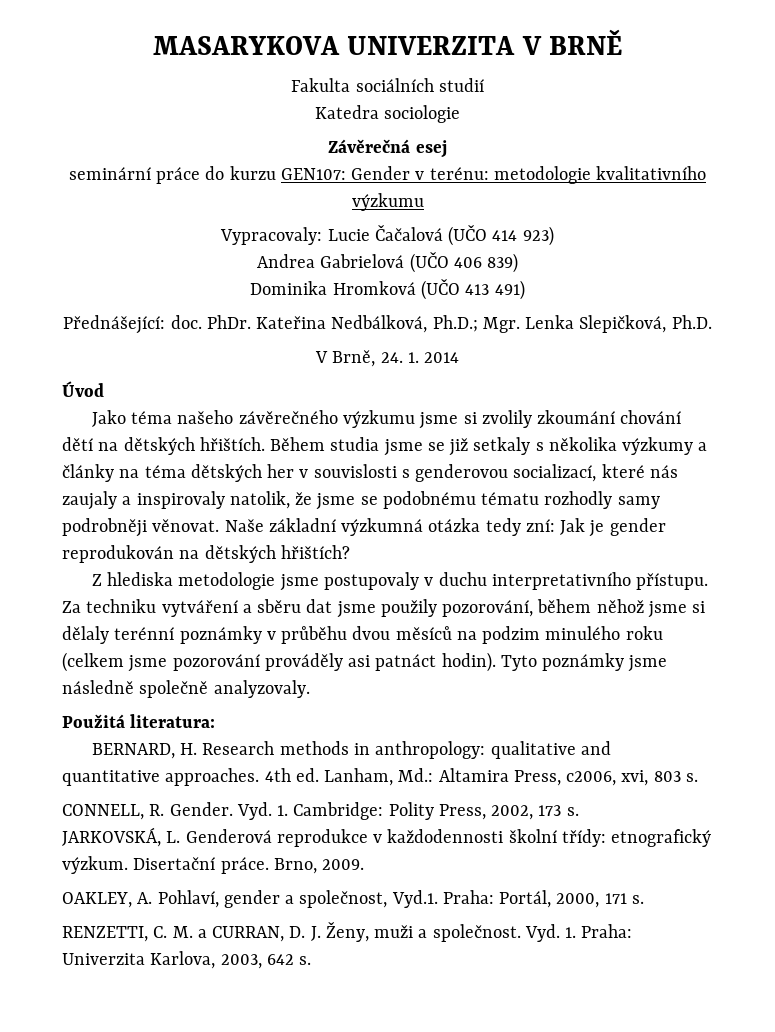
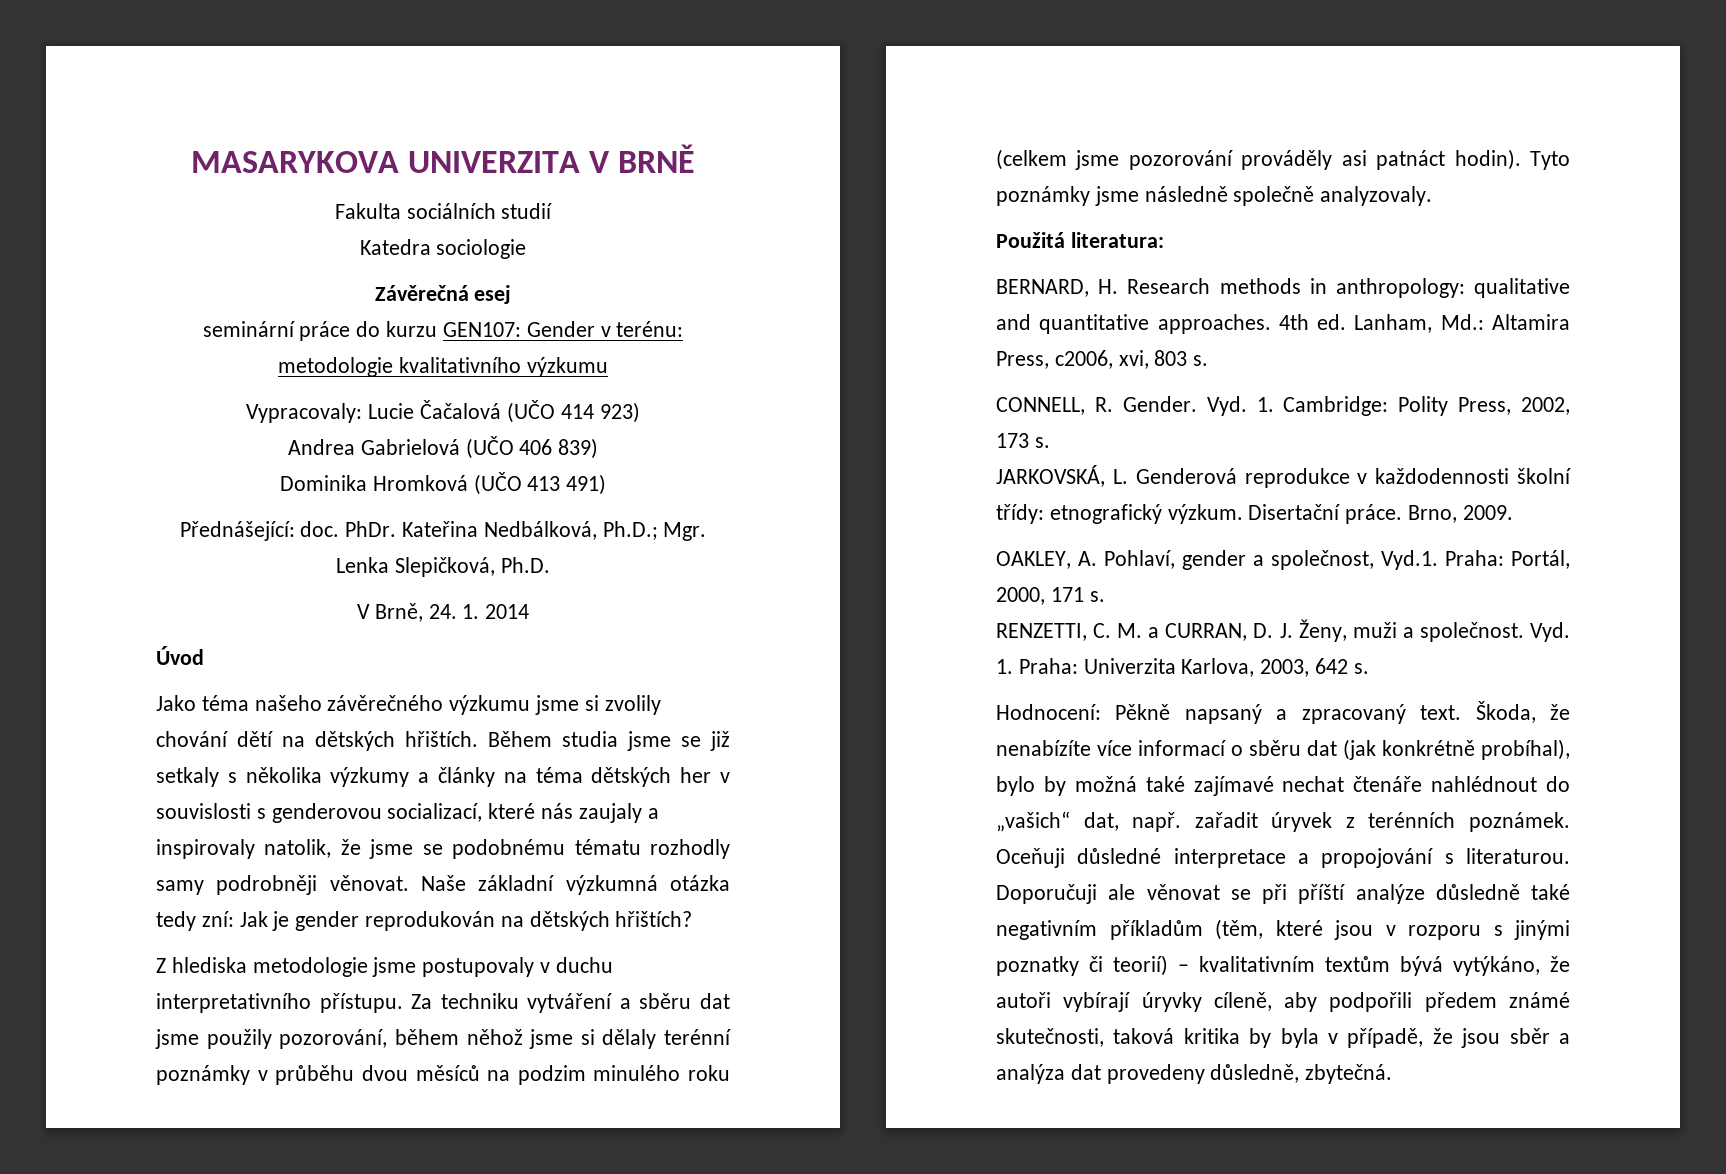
- Jako téma našeho závěrečného výzkumu jsme si zvolily zkoumání chování dětí na dětských hřištích.
+ Jako téma našeho závěrečného výzkumu jsme si zvolily chování dětí na dětských hřištích.
+ Hodnocení: Pěkně napsaný a zpracovaný text. Škoda, že nenabízíte více informací o sběru dat (jak konkrétně probíhal), bylo by možná také zajímavé nechat čtenáře nahlédnout do „vašich“ dat, např. zařadit úryvek z terénních poznámek. Oceňuji důsledné interpretace a propojování s literaturou. Doporučuji ale věnovat se při příští analýze důsledně také negativním příkladům (těm, které jsou v rozporu s jinými poznatky či teorií) – kvalitativním textům bývá vytýkáno, že autoři vybírají úryvky cíleně, aby podpořili předem známé skutečnosti, taková kritika by byla v případě, že jsou sběr a analýza dat provedeny důsledně, zbytečná.

